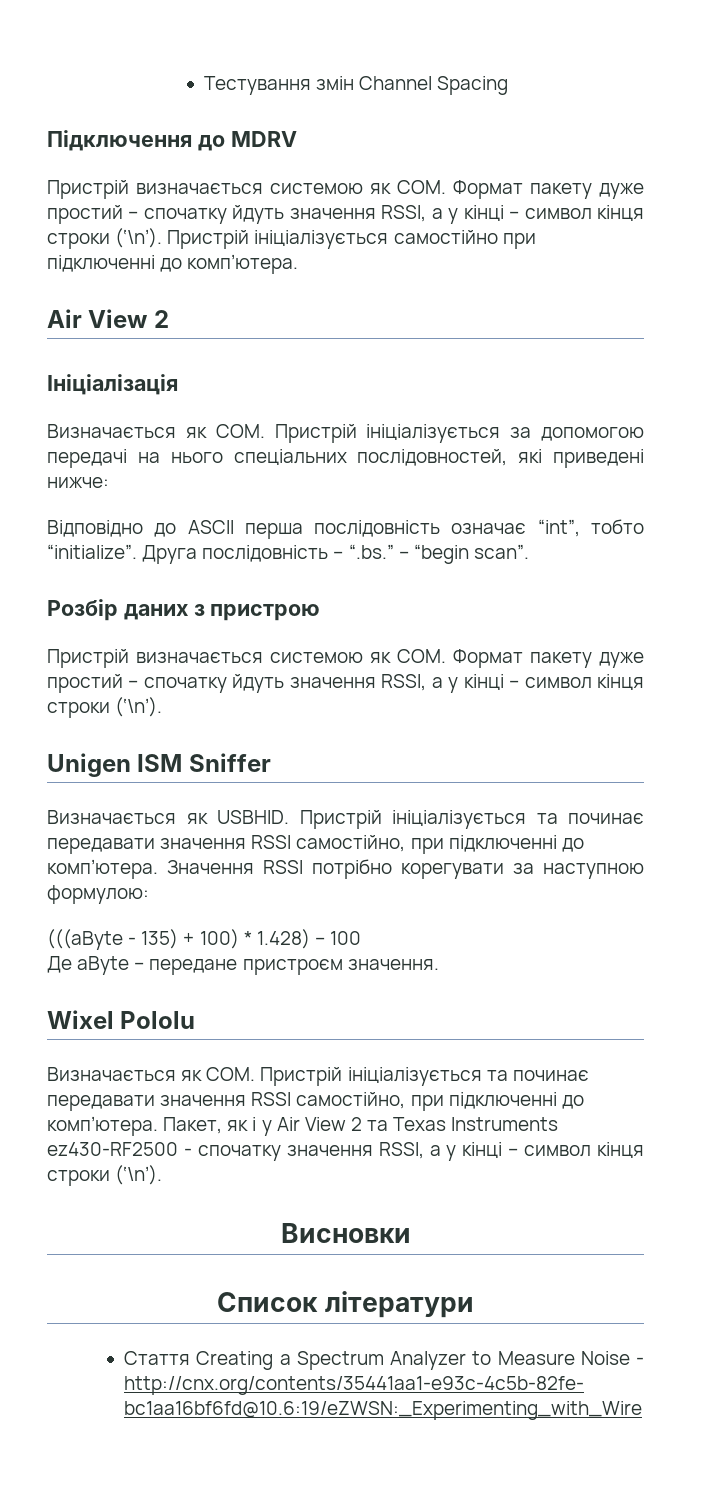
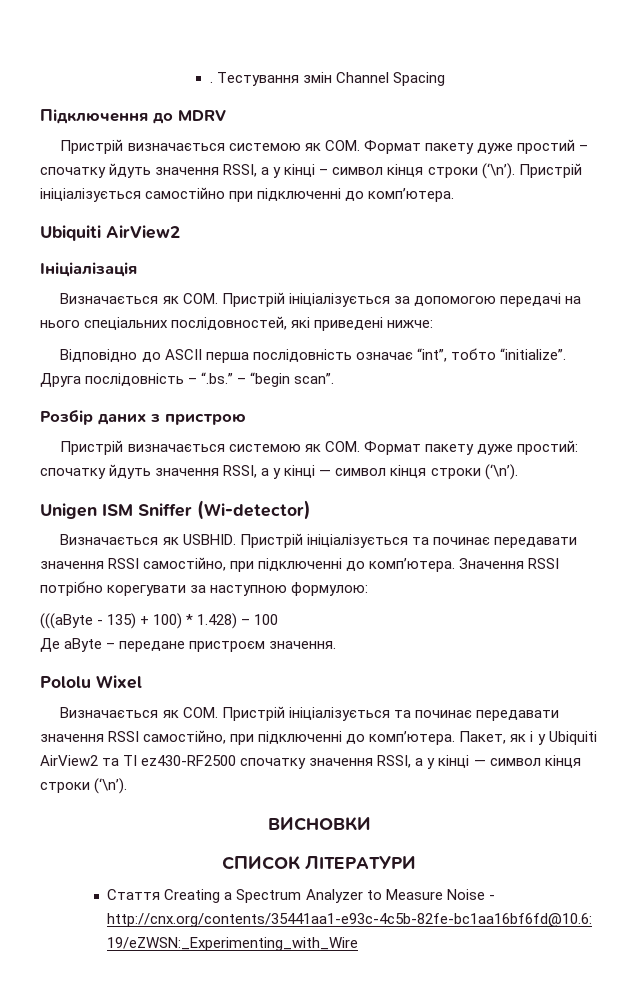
+ .
  Пристрій ініціалізується самостійно при підключенні до комп’ютера.
- Air View 2
+ Ubiquiti AirView2
  Розбір даних з пристрою
- Пристрій визначається системою як COM. Формат пакету дуже простий – спочатку йдуть значення RSSI, а у кінці – символ кінця строки (‘\n’).
+ Пристрій визначається системою як COM. Формат пакету дуже простий: спочатку йдуть значення RSSI, а у кінці — символ кінця строки (‘\n’).
- Unigen ISM Sniffer
+ Unigen ISM Sniffer (Wi-detector)
- Wixel Pololu
+ Pololu Wixel
- Пакет, як і у Air View 2 та Texas Instruments ez430-RF2500 - спочатку значення RSSI, а у кінці – символ кінця строки (‘\n’).
- Висновки
- Список літератури
+ Пакет, як і у Ubiquiti AirView2 та TI ez430-RF2500 спочатку значення RSSI, а у кінці — символ кінця строки (‘\n’).
+ ВИСНОВКИ
+ СПИСОК ЛІТЕРАТУРИ

